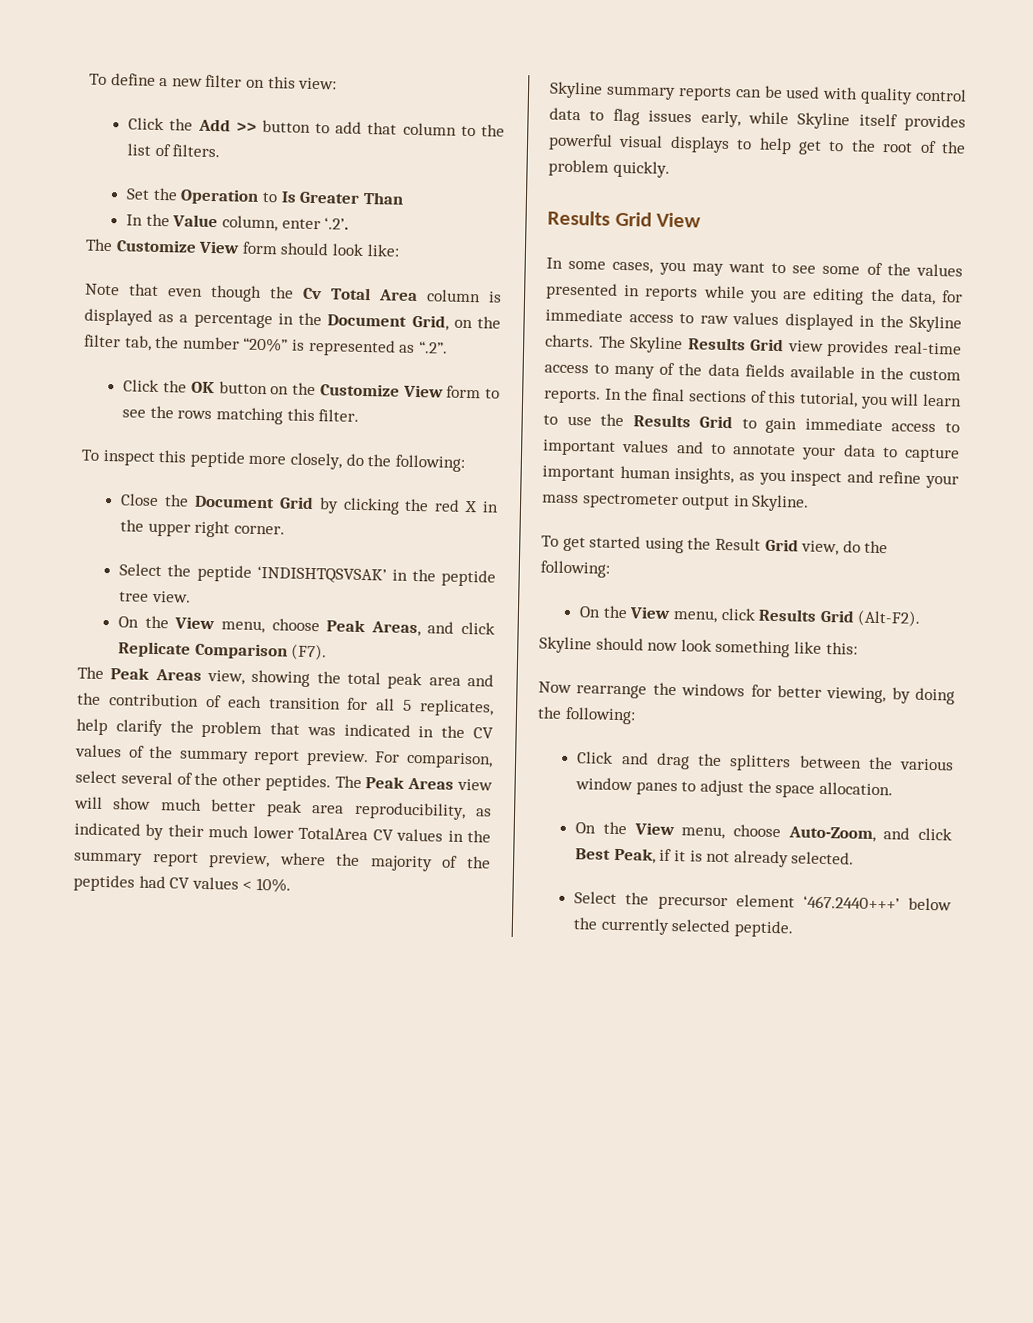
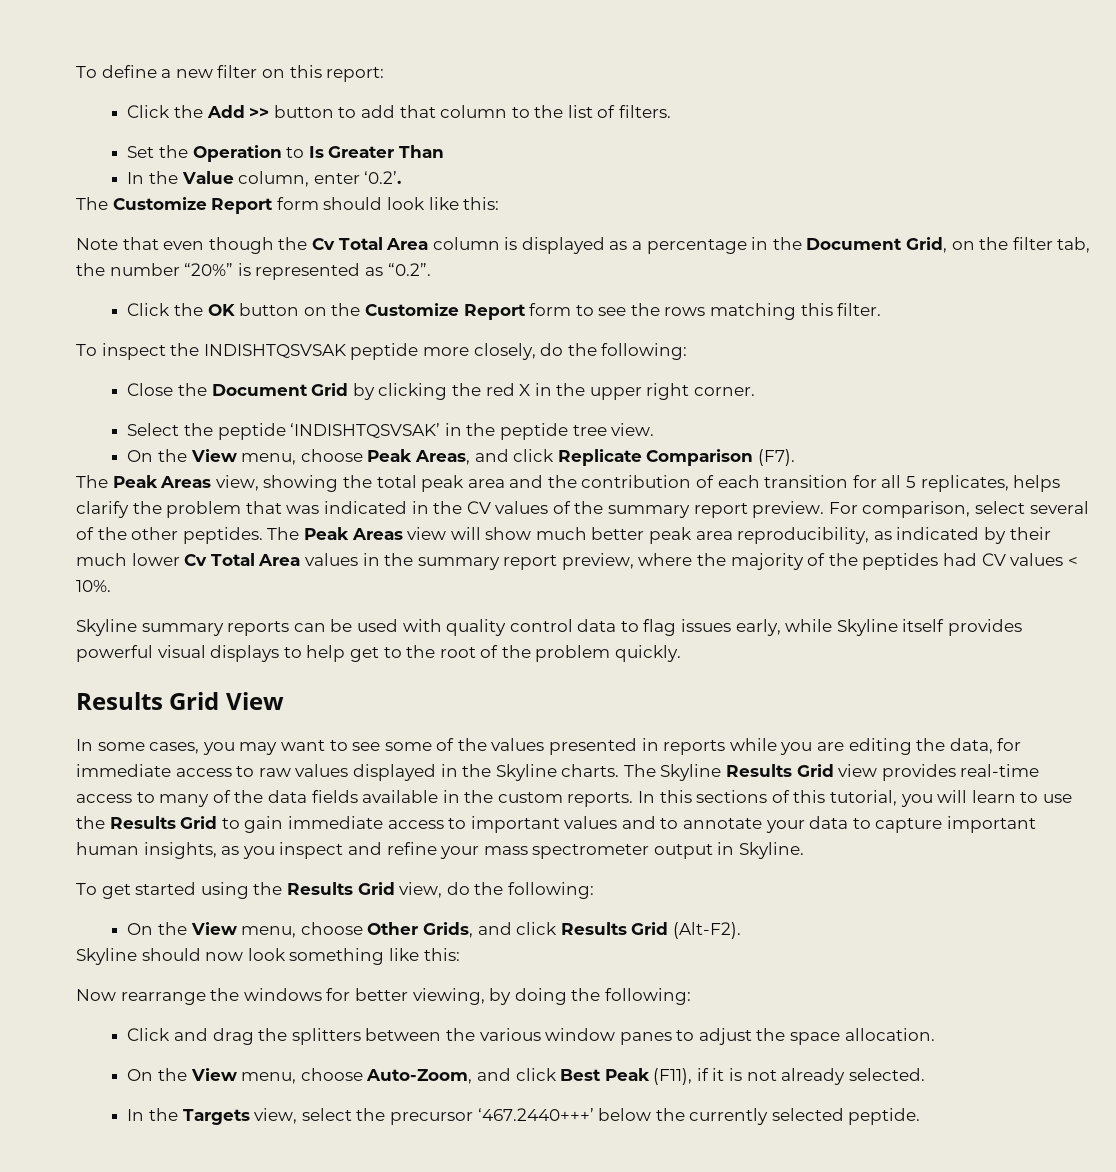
- To define a new filter on this view:
+ To define a new filter on this report:
- In the Value column, enter ‘.2’.
+ In the Value column, enter ‘0.2’.
- The Customize View form should look like:
+ The Customize Report form should look like this:
- Note that even though the Cv Total Area column is displayed as a percentage in the Document Grid, on the filter tab, the number “20%” is represented as “.2”.
+ Note that even though the Cv Total Area column is displayed as a percentage in the Document Grid, on the filter tab, the number “20%” is represented as “0.2”.
- Click the OK button on the Customize View form to see the rows matching this filter.
+ Click the OK button on the Customize Report form to see the rows matching this filter.
- To inspect this peptide more closely, do the following:
+ To inspect the INDISHTQSVSAK peptide more closely, do the following:
- The Peak Areas view, showing the total peak area and the contribution of each transition for all 5 replicates, help clarify the problem that was indicated in the CV values of the summary report preview.
+ The Peak Areas view, showing the total peak area and the contribution of each transition for all 5 replicates, helps clarify the problem that was indicated in the CV values of the summary report preview.
- The Peak Areas view will show much better peak area reproducibility, as indicated by their much lower TotalArea CV values in the summary report preview, where the majority of the peptides had CV values < 10%.
+ The Peak Areas view will show much better peak area reproducibility, as indicated by their much lower Cv Total Area values in the summary report preview, where the majority of the peptides had CV values < 10%.
- In the final sections of this tutorial, you will learn to use the Results Grid to gain immediate access to important values and to annotate your data to capture important human insights, as you inspect and refine your mass spectrometer output in Skyline.
+ In this sections of this tutorial, you will learn to use the Results Grid to gain immediate access to important values and to annotate your data to capture important human insights, as you inspect and refine your mass spectrometer output in Skyline.
- To get started using the Result Grid view, do the following:
+ To get started using the Results Grid view, do the following:
- On the View menu, click Results Grid (Alt-F2).
+ On the View menu, choose Other Grids, and click Results Grid (Alt-F2).
- On the View menu, choose Auto-Zoom, and click Best Peak, if it is not already selected.
+ On the View menu, choose Auto-Zoom, and click Best Peak (F11), if it is not already selected.
- Select the precursor element ‘467.2440+++’ below the currently selected peptide.
+ In the Targets view, select the precursor ‘467.2440+++’ below the currently selected peptide.

